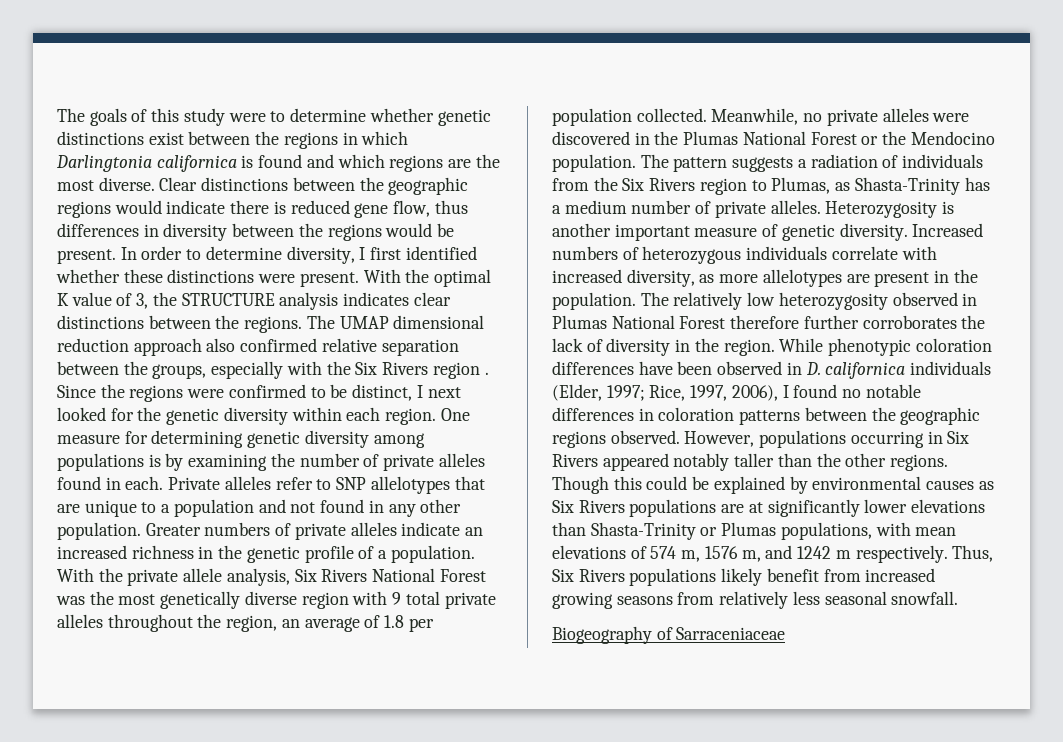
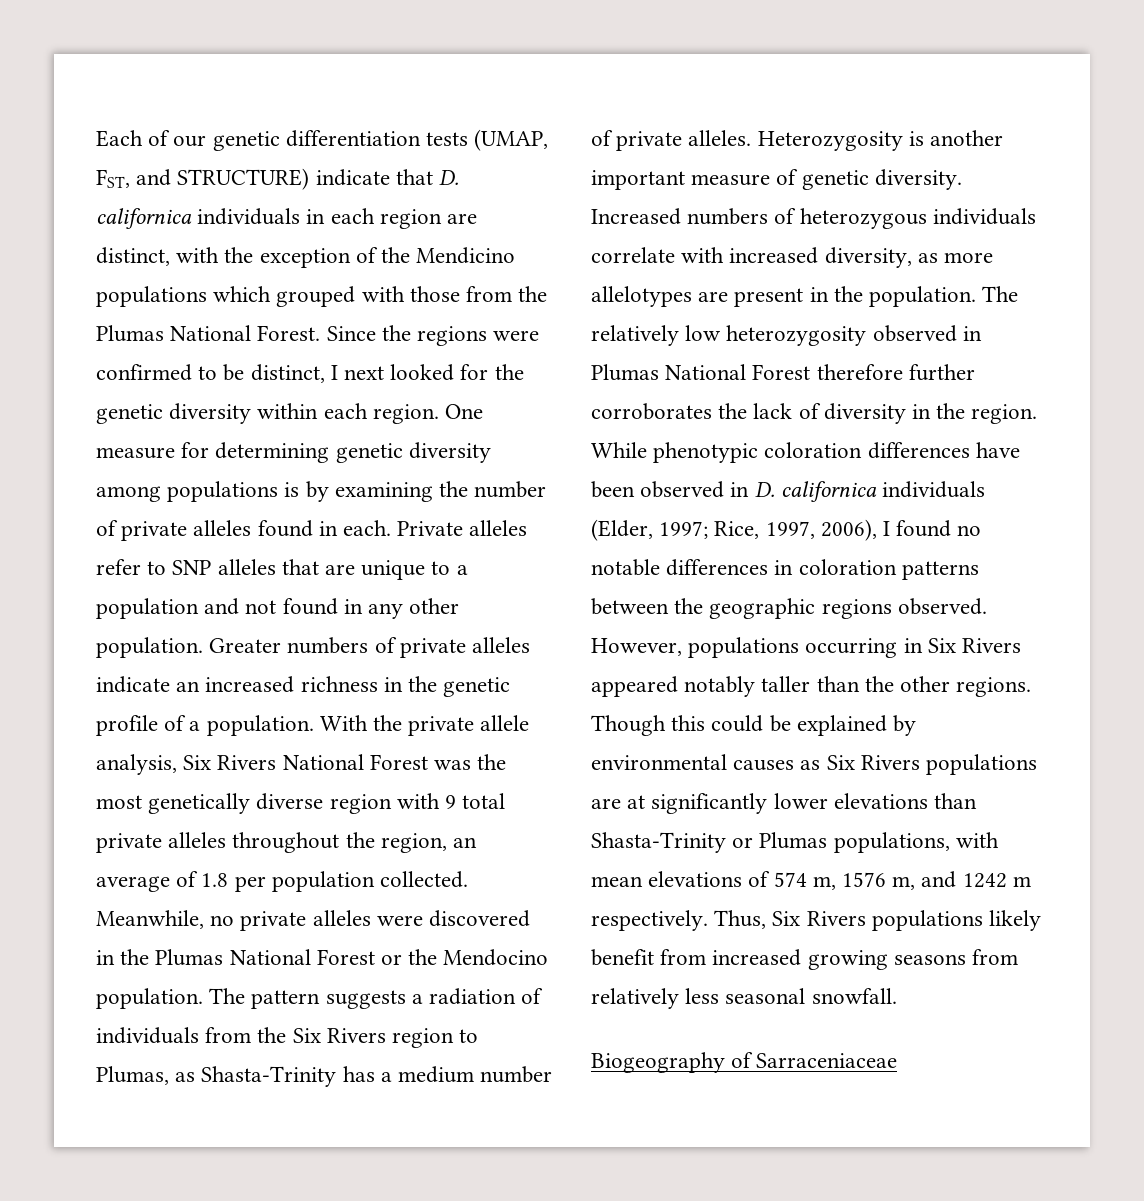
- The goals of this study were to determine whether genetic distinctions exist between the regions in which Darlingtonia californica is found and which regions are the most diverse. Clear distinctions between the geographic regions would indicate there is reduced gene flow, thus differences in diversity between the regions would be present. In order to determine diversity, I first identified whether these distinctions were present. With the optimal K value of 3, the STRUCTURE analysis indicates clear distinctions between the regions. The UMAP dimensional reduction approach also confirmed relative separation between the groups, especially with the Six Rivers region .
+ Each of our genetic differentiation tests (UMAP, FST, and STRUCTURE) indicate that D. californica individuals in each region are distinct, with the exception of the Mendicino populations which grouped with those from the Plumas National Forest.
- Private alleles refer to SNP allelotypes that are unique to a population and not found in any other population.
+ Private alleles refer to SNP alleles that are unique to a population and not found in any other population.

